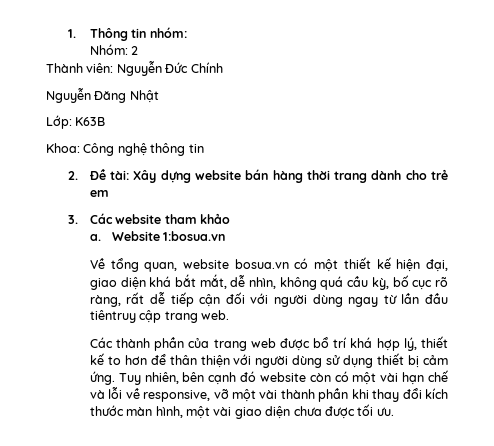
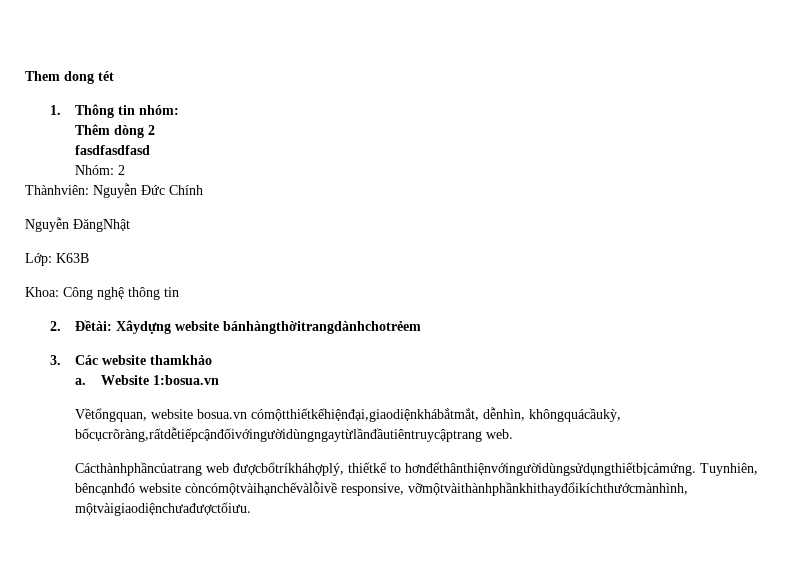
+ Them dong tét
+ Thêm dòng 2
+ fasdfasdfasd
- Thành viên: Nguyễn Đức Chính
+ Thànhviên: Nguyễn Đức Chính
- Nguyễn Đăng Nhật
+ Nguyễn ĐăngNhật
- 2. Đề tài: Xây dựng website bán hàng thời trang dành cho trẻ em
+ 2. Đềtài: Xâydựng website bánhàngthờitrangdànhchotrẻem
- 3. Các website tham khảo
+ 3. Các website thamkhảo
- Về tổng quan, website bosua.vn có một thiết kế hiện đại, giao diện khá bắt mắt, dễ nhìn, không quá cầu kỳ, bố cục rõ ràng, rất dễ tiếp cận đối với người dùng ngay từ lần đầu tiêntruy cập trang web.
- Các thành phần của trang web được bổ trí khá hợp lý, thiết kế to hơn để thân thiện với người dùng sử dụng thiết bị cảm ứng. Tuy nhiên, bên cạnh đó website còn có một vài hạn chế và lỗi về responsive, vỡ một vài thành phần khi thay đổi kích thước màn hình, một vài giao diện chưa được tối ưu.
+ Vềtổngquan, website bosua.vn cómộtthiếtkếhiệnđại,giaodiệnkhábắtmắt, dễnhìn, khôngquácầukỳ, bốcụcrõràng,rấtdễtiếpcậnđốivớingườidùngngaytừlầnđầutiêntruycậptrang web.
+ Cácthànhphầncủatrang web đượcbổtríkháhợplý, thiếtkế to hơnđểthânthiệnvớingườidùngsửdụngthiếtbịcảmứng. Tuynhiên, bêncạnhđó website còncómộtvàihạnchếvàlỗivề responsive, vỡmộtvàithànhphầnkhithayđổikíchthướcmànhình, mộtvàigiaodiệnchưađượctốiưu.

